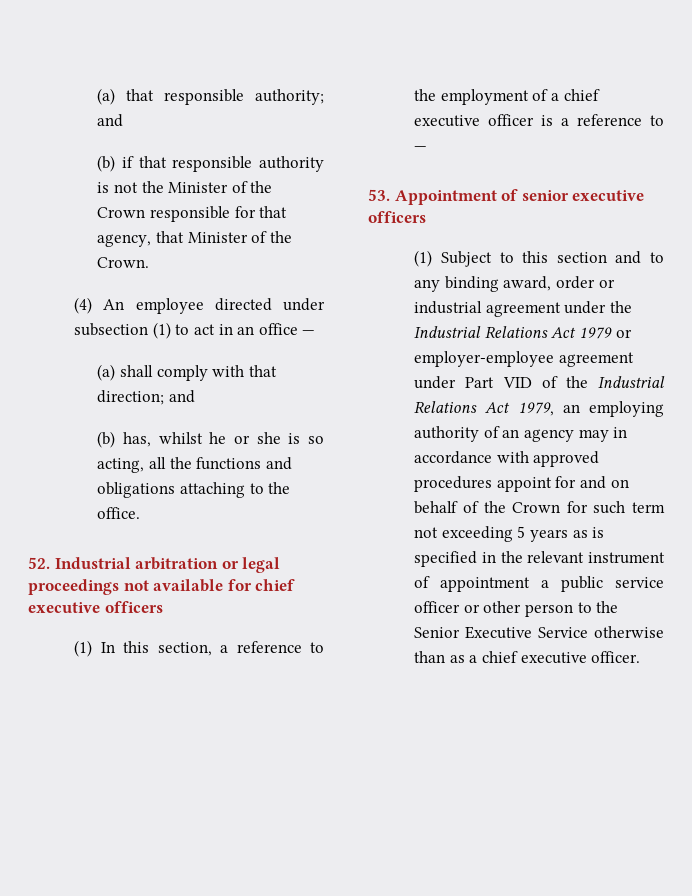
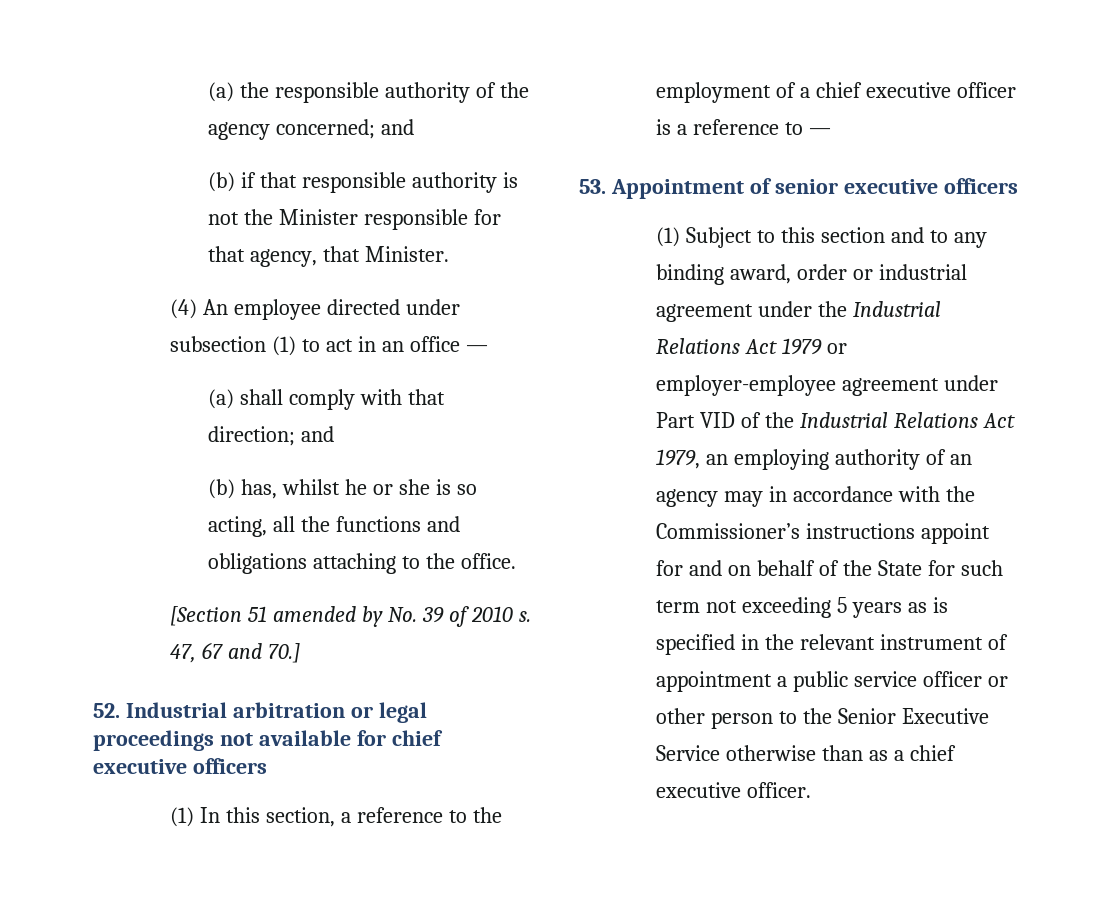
- (a) that responsible authority; and
+ (a) the responsible authority of the agency concerned; and
- (b) if that responsible authority is not the Minister of the Crown responsible for that agency, that Minister of the Crown.
+ (b) if that responsible authority is not the Minister responsible for that agency, that Minister.
+ [Section 51 amended by No. 39 of 2010 s. 47, 67 and 70.]
- (1) Subject to this section and to any binding award, order or industrial agreement under the Industrial Relations Act 1979 or employer-employee agreement under Part VID of the Industrial Relations Act 1979, an employing authority of an agency may in accordance with approved procedures appoint for and on behalf of the Crown for such term not exceeding 5 years as is specified in the relevant instrument of appointment a public service officer or other person to the Senior Executive Service otherwise than as a chief executive officer.
+ (1) Subject to this section and to any binding award, order or industrial agreement under the Industrial Relations Act 1979 or employer-employee agreement under Part VID of the Industrial Relations Act 1979, an employing authority of an agency may in accordance with the Commissioner’s instructions appoint for and on behalf of the State for such term not exceeding 5 years as is specified in the relevant instrument of appointment a public service officer or other person to the Senior Executive Service otherwise than as a chief executive officer.

